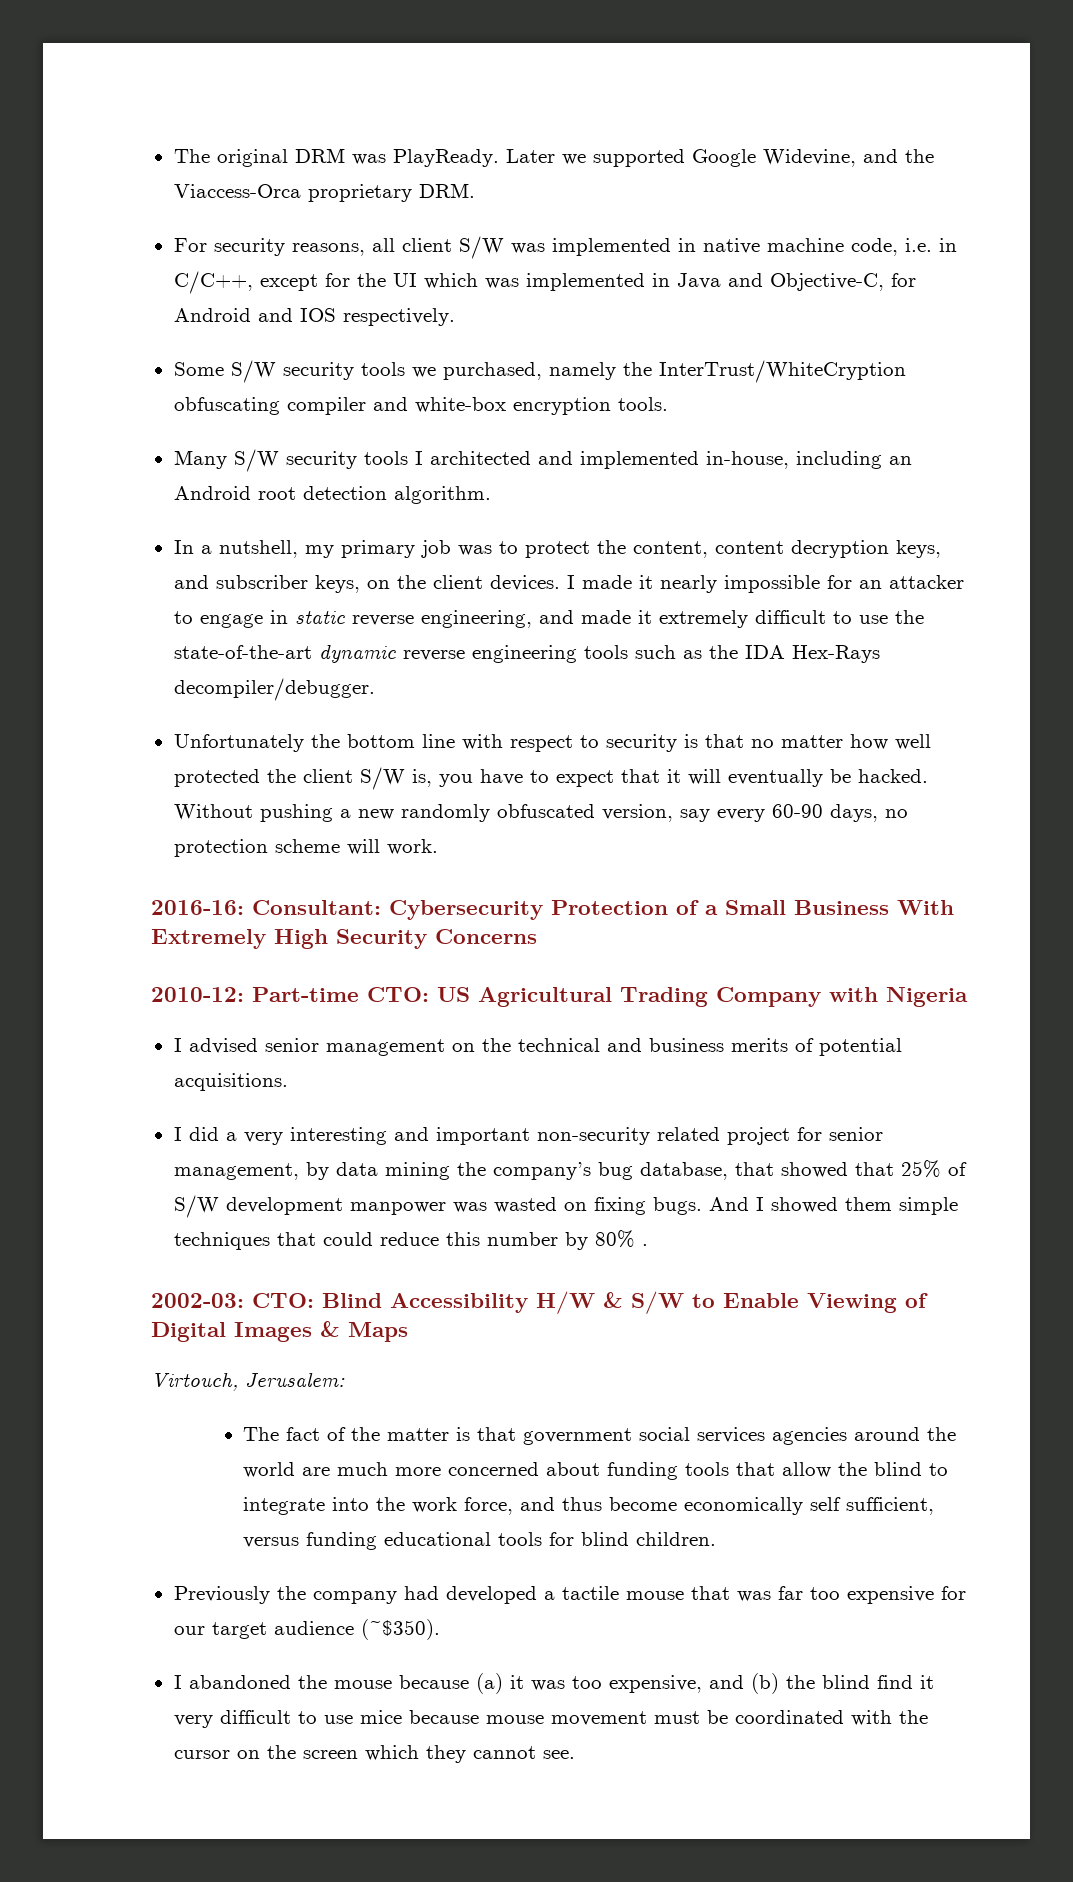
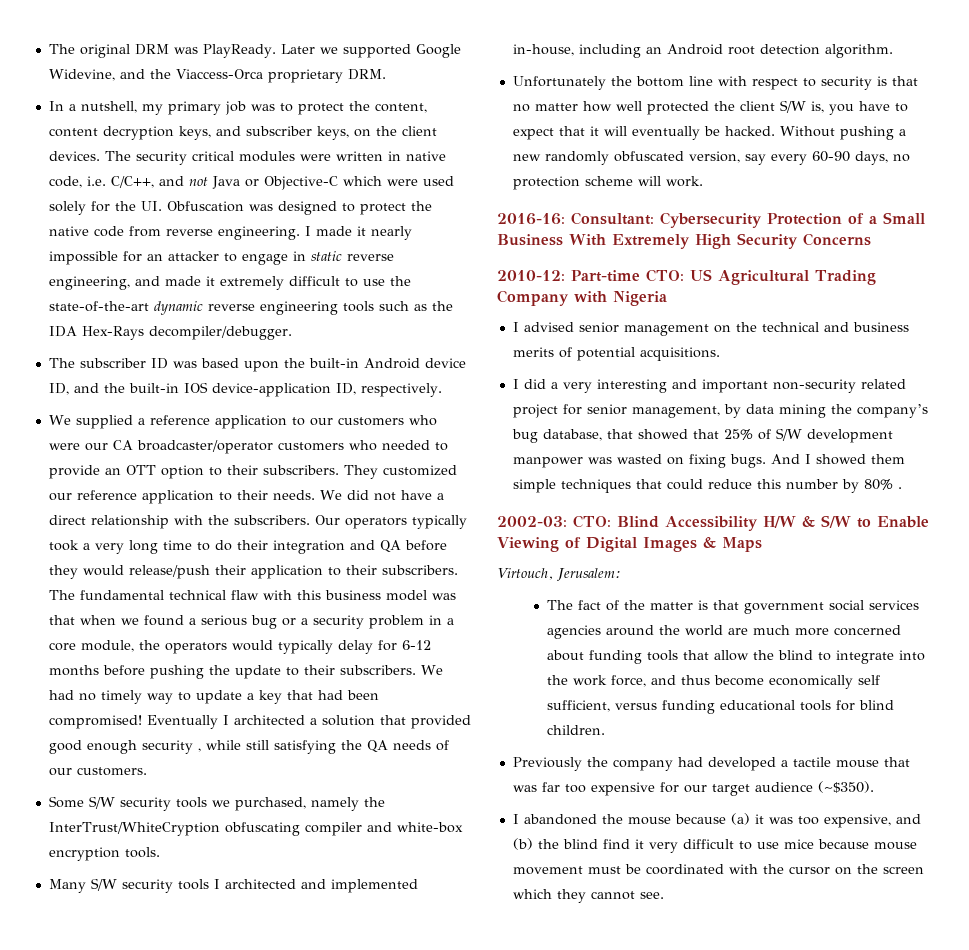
- For security reasons, all client S/W was implemented in native machine code, i.e. in C/C++, except for the UI which was implemented in Java and Objective-C, for Android and IOS respectively.
- Some S/W security tools we purchased, namely the InterTrust/WhiteCryption obfuscating compiler and white-box encryption tools.
- Many S/W security tools I architected and implemented in-house, including an Android root detection algorithm.
+ The security critical modules were written in native code, i.e. C/C++, and not Java or Objective-C which were used solely for the UI. Obfuscation was designed to protect the native code from reverse engineering.
+ The subscriber ID was based upon the built-in Android device ID, and the built-in IOS device-application ID, respectively.
+ We supplied a reference application to our customers who were our CA broadcaster/operator customers who needed to provide an OTT option to their subscribers. They customized our reference application to their needs. We did not have a direct relationship with the subscribers. Our operators typically took a very long time to do their integration and QA before they would release/push their application to their subscribers. The fundamental technical flaw with this business model was that when we found a serious bug or a security problem in a core module, the operators would typically delay for 6-12 months before pushing the update to their subscribers. We had no timely way to update a key that had been compromised! Eventually I architected a solution that provided good enough security , while still satisfying the QA needs of our customers.
+ Some S/W security tools we purchased, namely the InterTrust/WhiteCryption obfuscating compiler and white-box encryption tools.
+ Many S/W security tools I architected and implemented in-house, including an Android root detection algorithm.

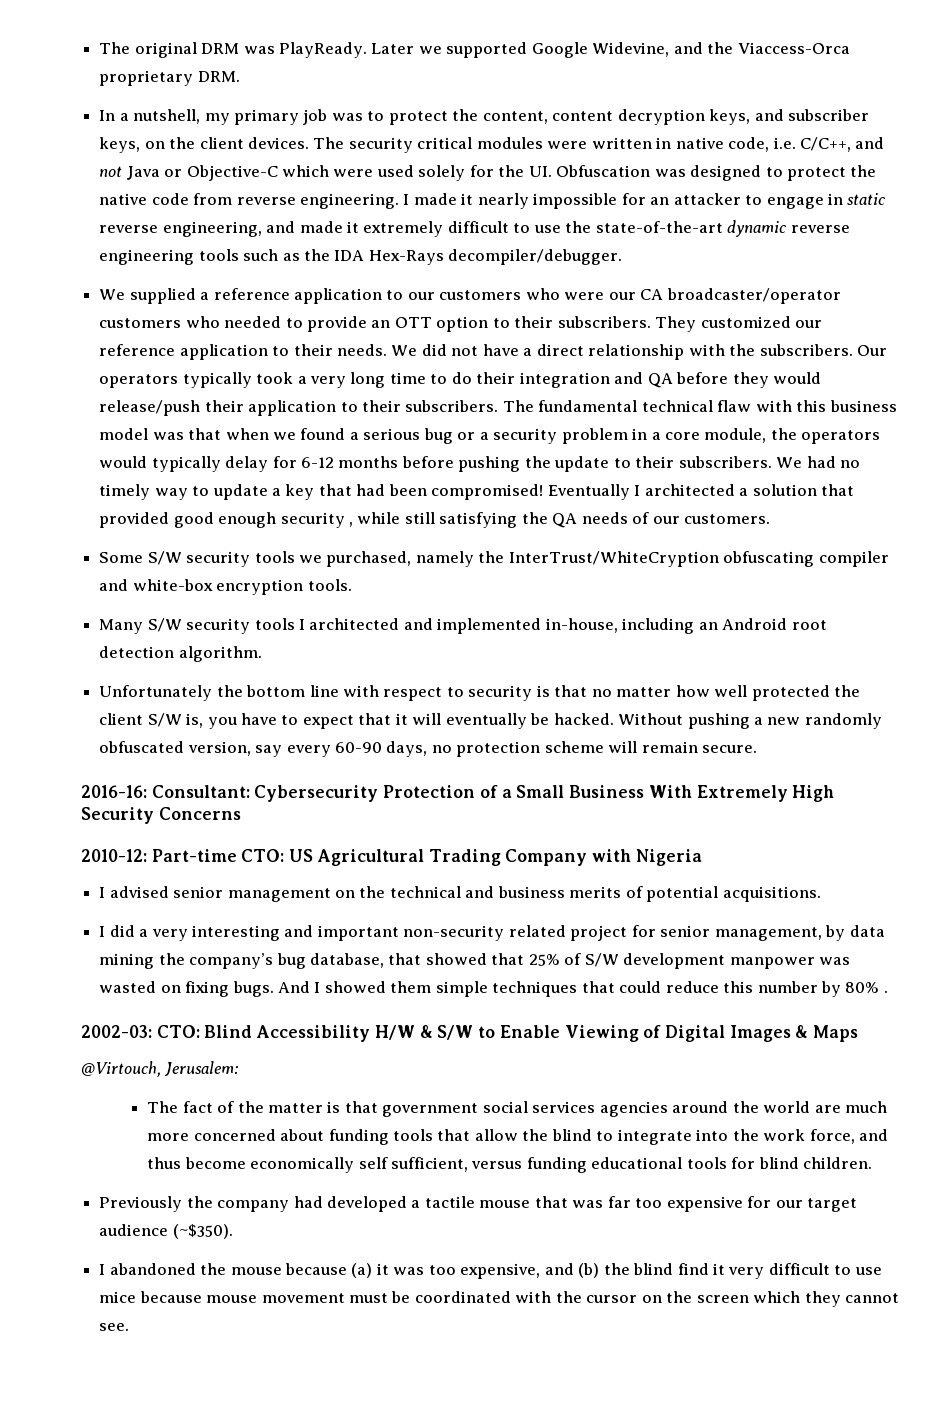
- The subscriber ID was based upon the built-in Android device ID, and the built-in IOS device-application ID, respectively.
- Without pushing a new randomly obfuscated version, say every 60-90 days, no protection scheme will work.
+ Without pushing a new randomly obfuscated version, say every 60-90 days, no protection scheme will remain secure.
- Virtouch, Jerusalem:
+ @Virtouch, Jerusalem:

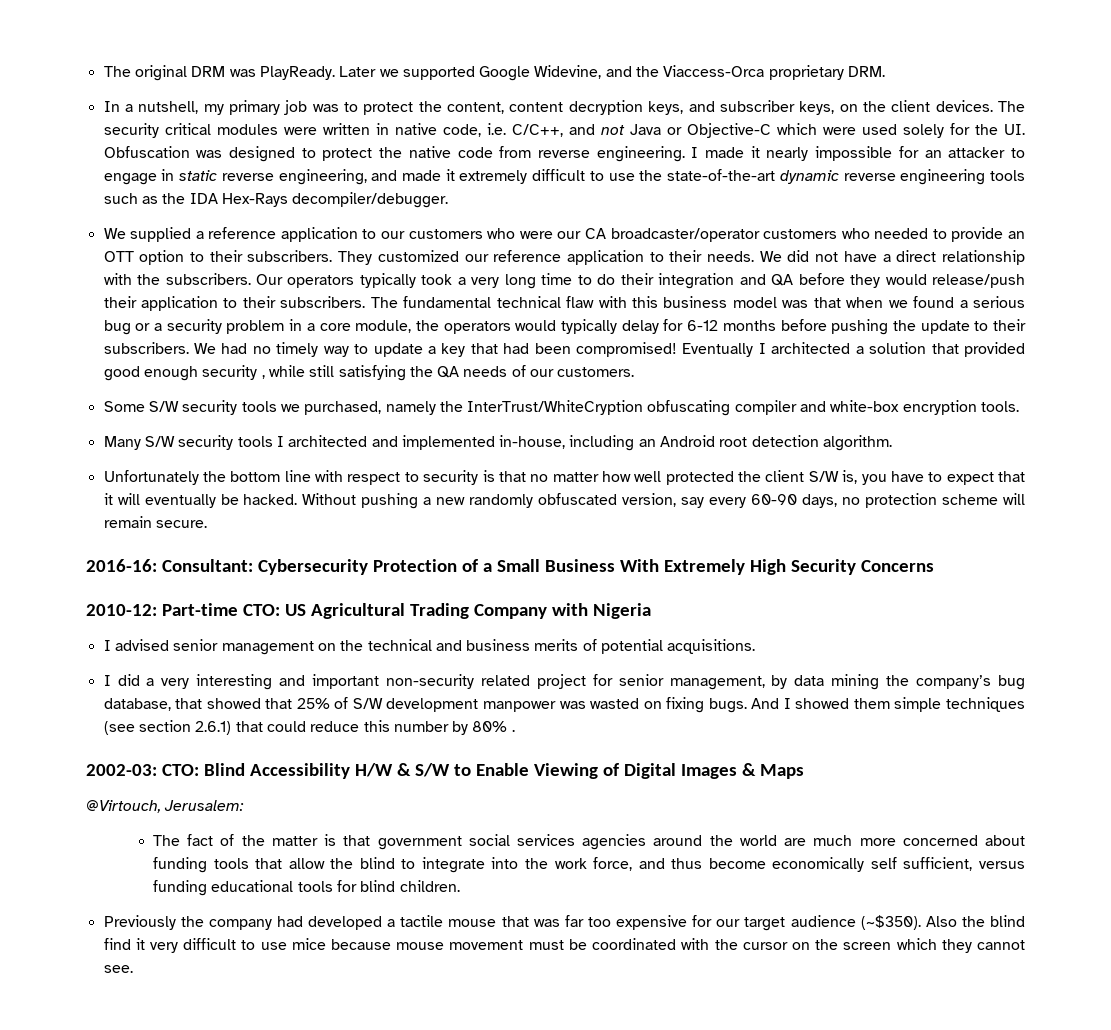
- And I showed them simple techniques that could reduce this number by 80% .
+ And I showed them simple techniques (see section 2.6.1) that could reduce this number by 80% .
- Previously the company had developed a tactile mouse that was far too expensive for our target audience (~$350).
- I abandoned the mouse because (a) it was too expensive, and (b) the blind find it very difficult to use mice because mouse movement must be coordinated with the cursor on the screen which they cannot see.
+ Previously the company had developed a tactile mouse that was far too expensive for our target audience (~$350). Also the blind find it very difficult to use mice because mouse movement must be coordinated with the cursor on the screen which they cannot see.

